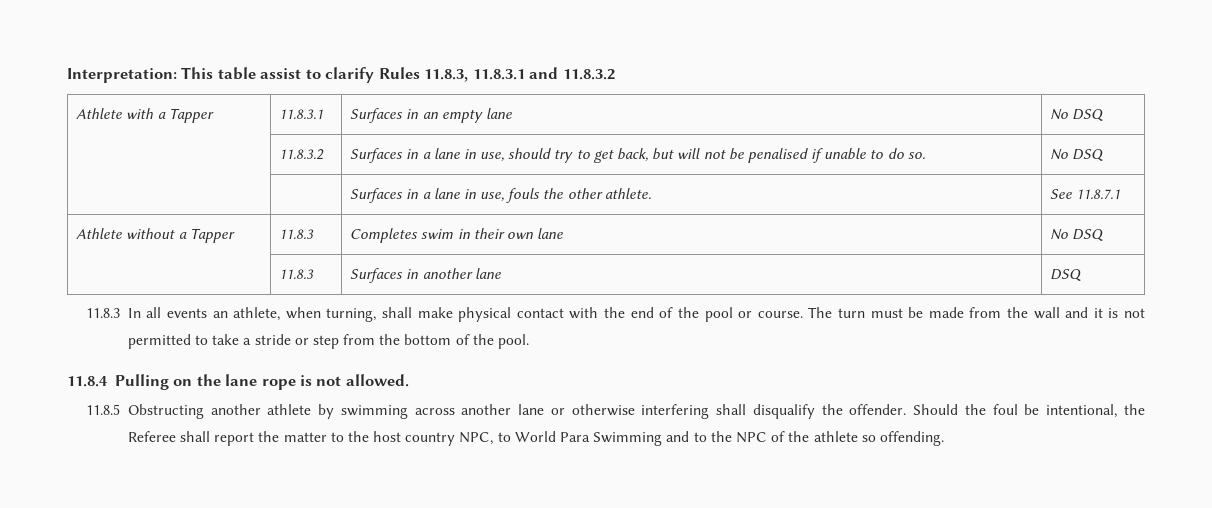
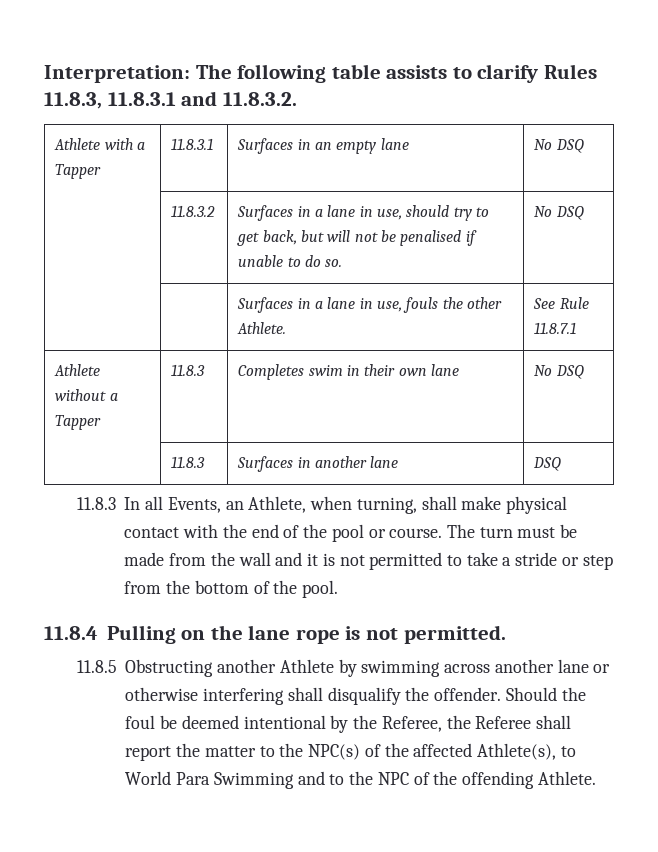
- Interpretation: This table assist to clarify Rules 11.8.3, 11.8.3.1 and 11.8.3.2
+ Interpretation: The following table assists to clarify Rules 11.8.3, 11.8.3.1 and 11.8.3.2.
- | | Surfaces in a lane in use, fouls the other athlete. | See 11.8.7.1
+ | | Surfaces in a lane in use, fouls the other Athlete. | See Rule 11.8.7.1
- 11.8.3 In all events an athlete, when turning, shall make physical contact with the end of the pool or course.
+ 11.8.3 In all Events, an Athlete, when turning, shall make physical contact with the end of the pool or course.
- 11.8.4 Pulling on the lane rope is not allowed.
+ 11.8.4 Pulling on the lane rope is not permitted.
- 11.8.5 Obstructing another athlete by swimming across another lane or otherwise interfering shall disqualify the offender.
+ 11.8.5 Obstructing another Athlete by swimming across another lane or otherwise interfering shall disqualify the offender.
- Should the foul be intentional, the Referee shall report the matter to the host country NPC, to World Para Swimming and to the NPC of the athlete so offending.
+ Should the foul be deemed intentional by the Referee, the Referee shall report the matter to the NPC(s) of the affected Athlete(s), to World Para Swimming and to the NPC of the offending Athlete.

